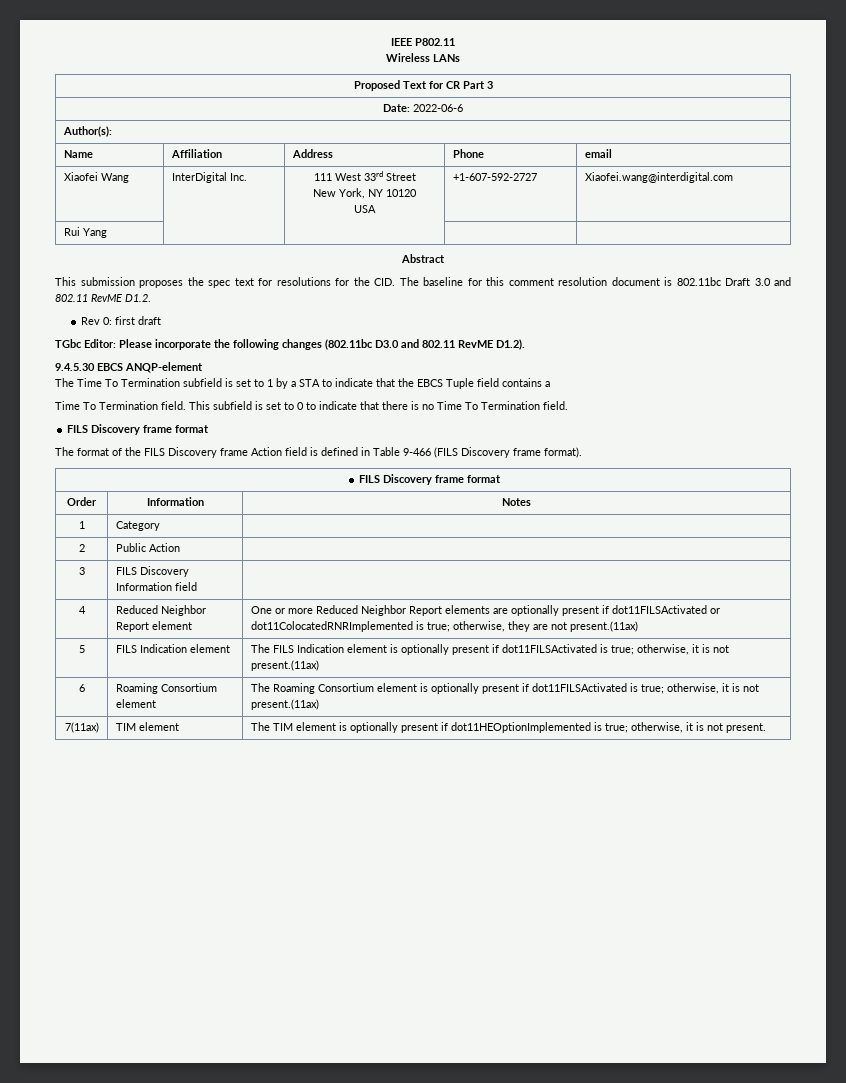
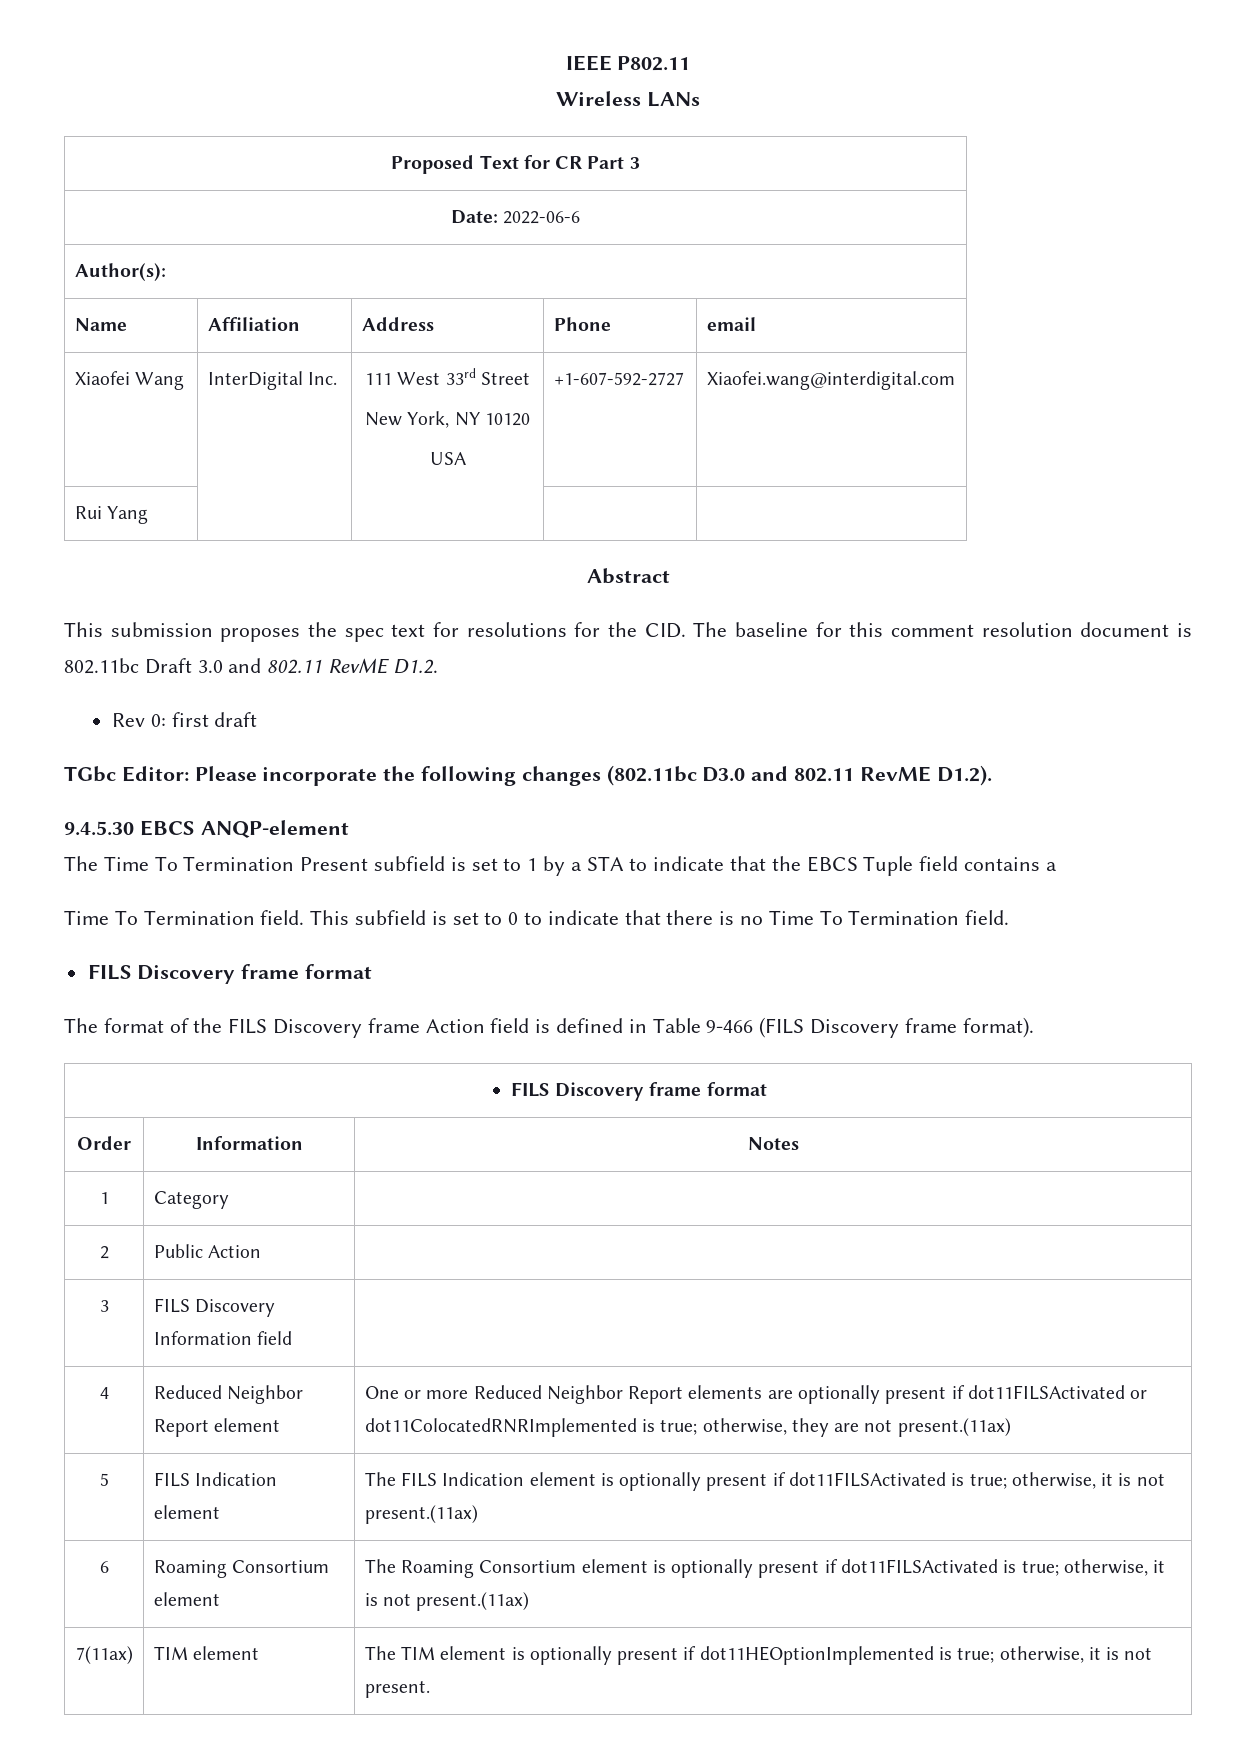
- The Time To Termination subfield is set to 1 by a STA to indicate that the EBCS Tuple field contains a
+ The Time To Termination Present subfield is set to 1 by a STA to indicate that the EBCS Tuple field contains a

